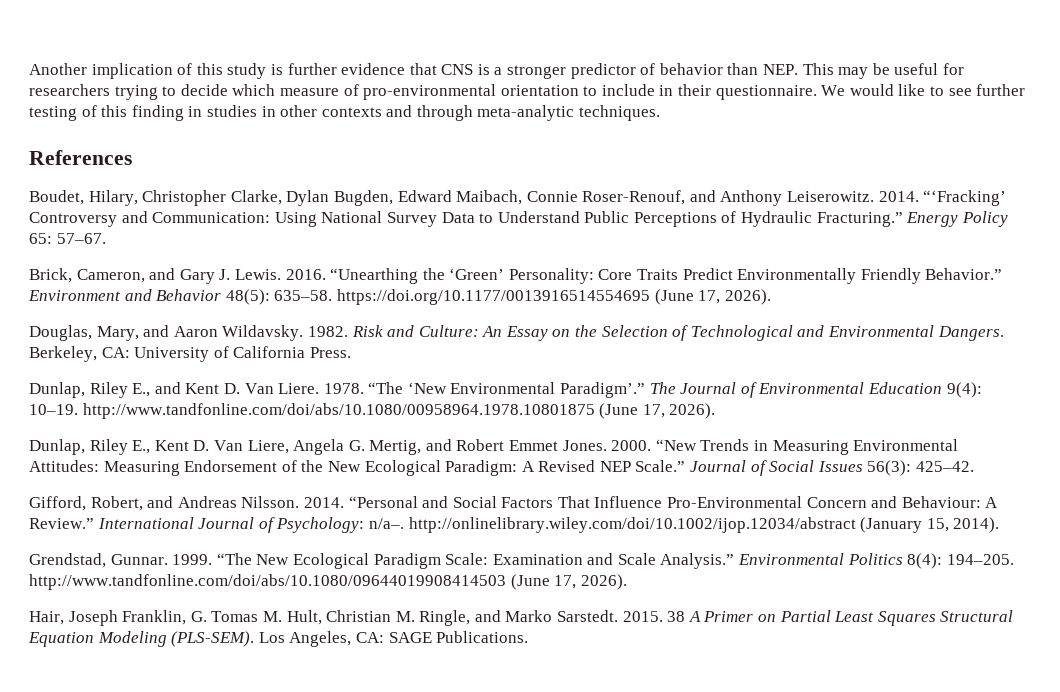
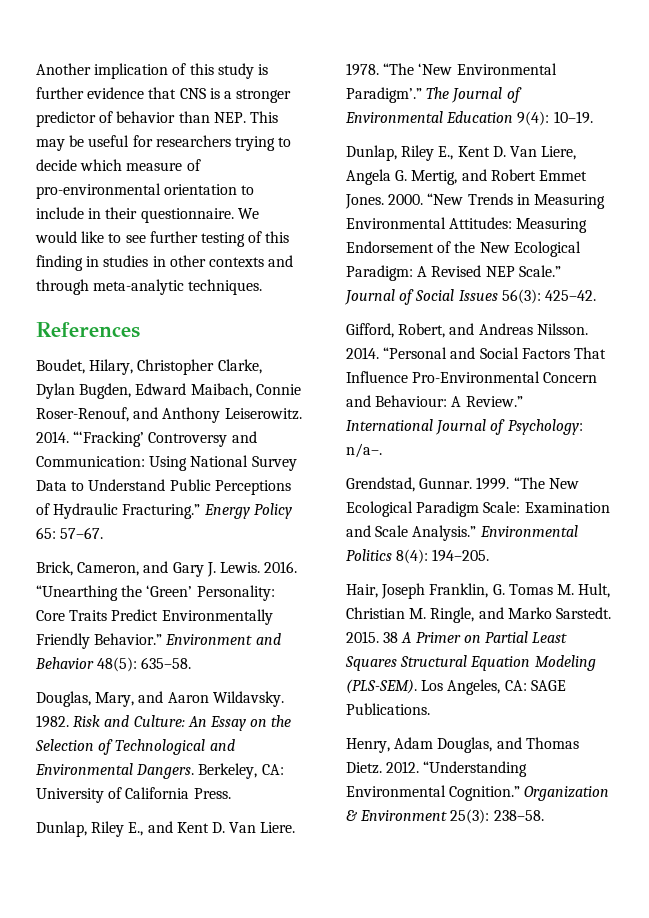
- Environment and Behavior 48(5): 635–58. https://doi.org/10.1177/0013916514554695 (June 17, 2026).
+ Environment and Behavior 48(5): 635–58.
- The Journal of Environmental Education 9(4): 10–19. http://www.tandfonline.com/doi/abs/10.1080/00958964.1978.10801875 (June 17, 2026).
+ The Journal of Environmental Education 9(4): 10–19.
- International Journal of Psychology: n/a–. http://onlinelibrary.wiley.com/doi/10.1002/ijop.12034/abstract (January 15, 2014).
+ International Journal of Psychology: n/a–.
- Environmental Politics 8(4): 194–205. http://www.tandfonline.com/doi/abs/10.1080/09644019908414503 (June 17, 2026).
+ Environmental Politics 8(4): 194–205.
+ Henry, Adam Douglas, and Thomas Dietz. 2012. “Understanding Environmental Cognition.” Organization & Environment 25(3): 238–58.

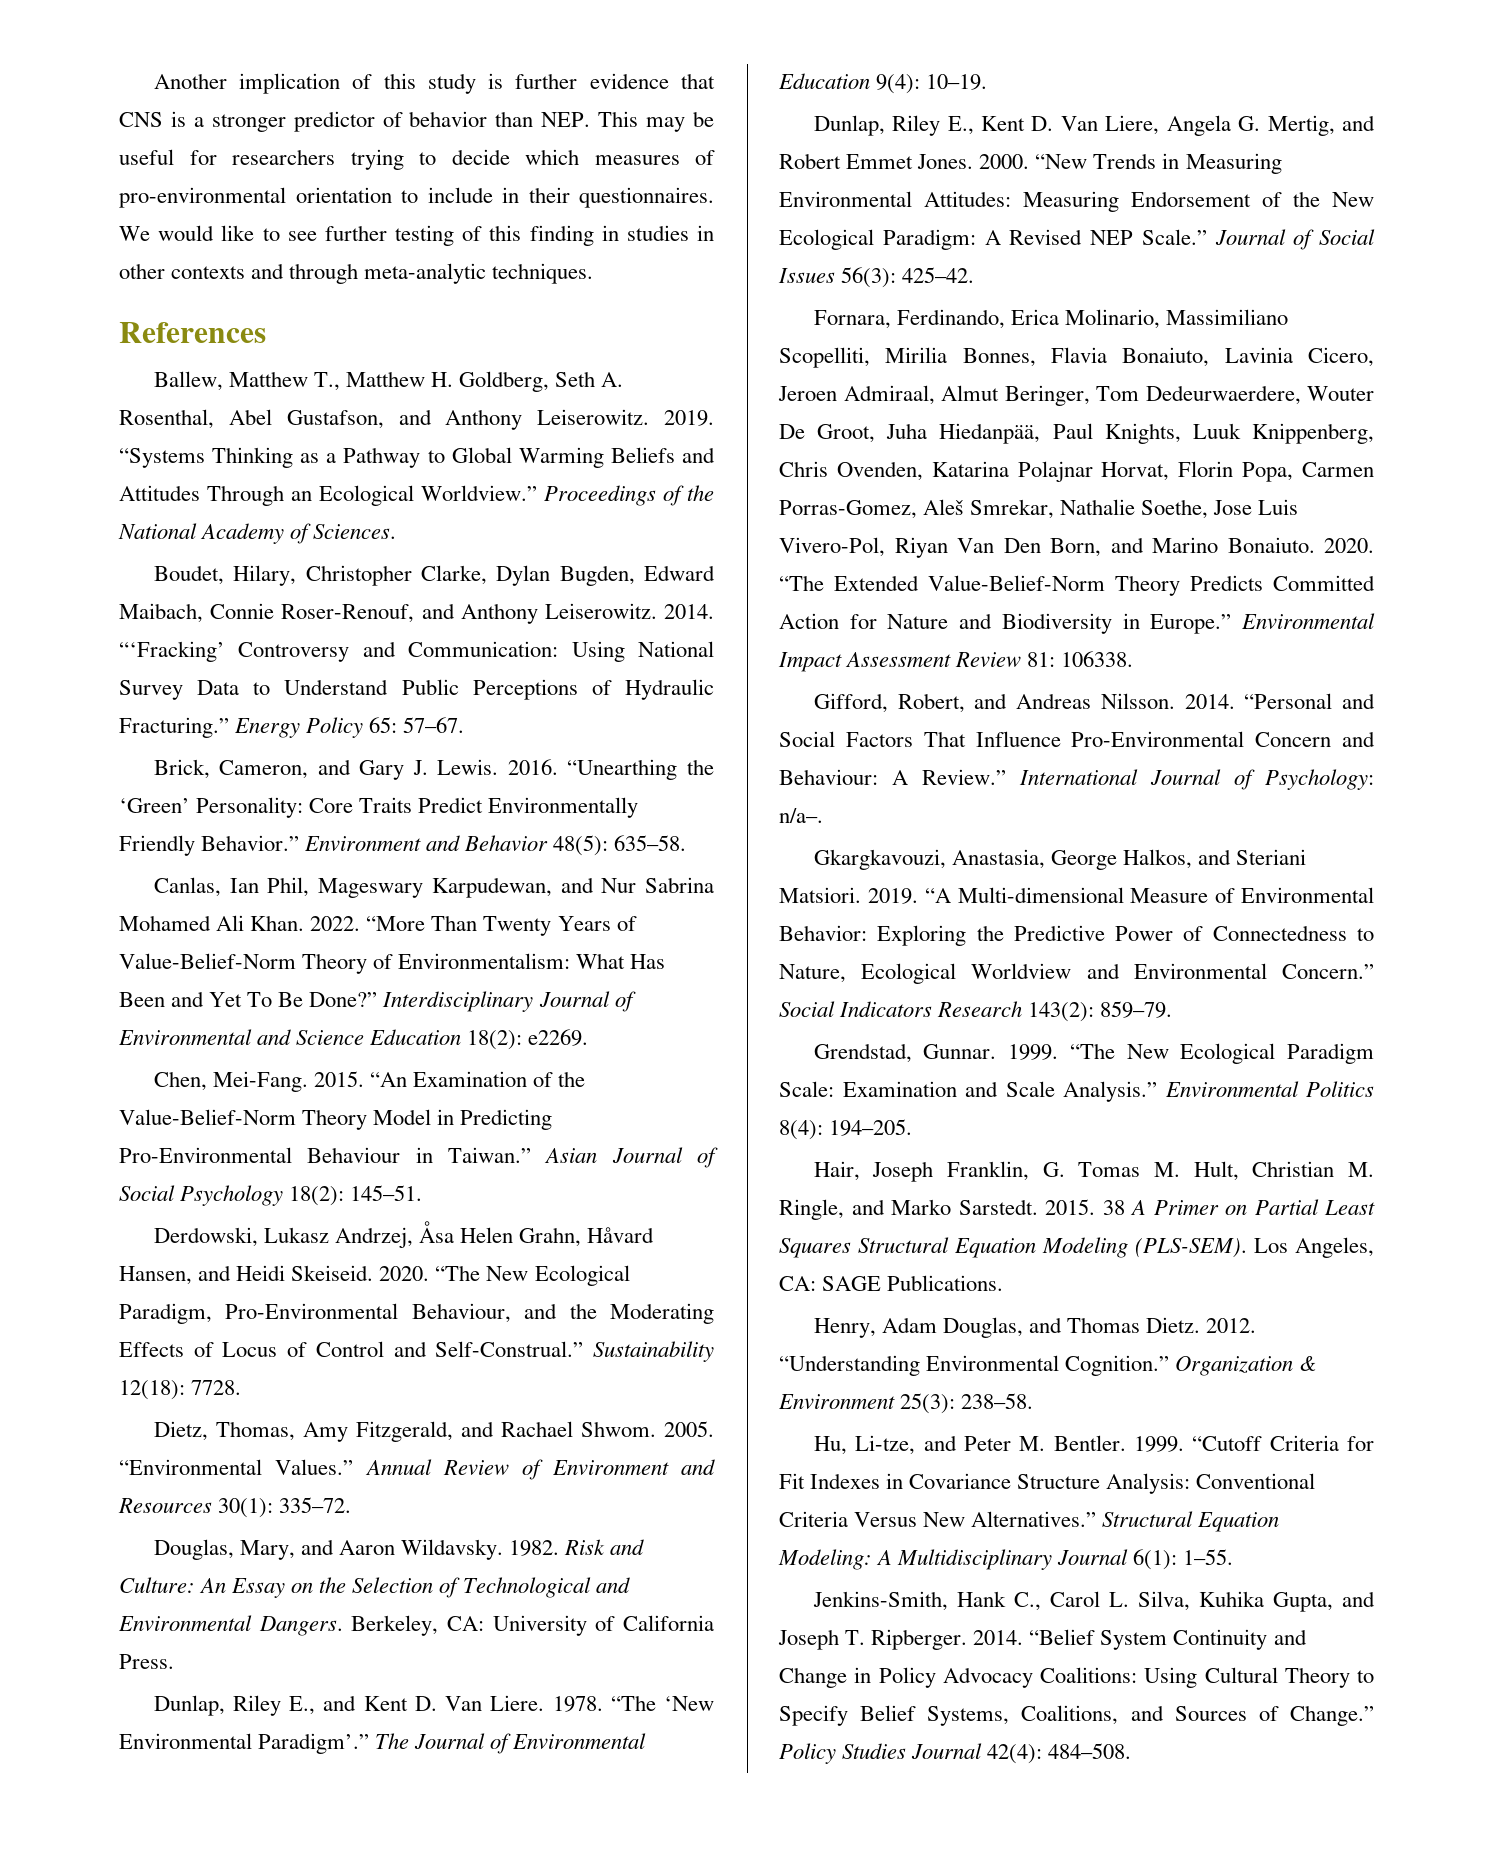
- Another implication of this study is further evidence that CNS is a stronger predictor of behavior than NEP. This may be useful for researchers trying to decide which measure of pro-environmental orientation to include in their questionnaire.
+ Another implication of this study is further evidence that CNS is a stronger predictor of behavior than NEP. This may be useful for researchers trying to decide which measures of pro-environmental orientation to include in their questionnaires.
+ Ballew, Matthew T., Matthew H. Goldberg, Seth A. Rosenthal, Abel Gustafson, and Anthony Leiserowitz. 2019. “Systems Thinking as a Pathway to Global Warming Beliefs and Attitudes Through an Ecological Worldview.” Proceedings of the National Academy of Sciences.
+ Canlas, Ian Phil, Mageswary Karpudewan, and Nur Sabrina Mohamed Ali Khan. 2022. “More Than Twenty Years of Value-Belief-Norm Theory of Environmentalism: What Has Been and Yet To Be Done?” Interdisciplinary Journal of Environmental and Science Education 18(2): e2269.
+ Chen, Mei-Fang. 2015. “An Examination of the Value-Belief-Norm Theory Model in Predicting Pro-Environmental Behaviour in Taiwan.” Asian Journal of Social Psychology 18(2): 145–51.
+ Derdowski, Lukasz Andrzej, Åsa Helen Grahn, Håvard Hansen, and Heidi Skeiseid. 2020. “The New Ecological Paradigm, Pro-Environmental Behaviour, and the Moderating Effects of Locus of Control and Self-Construal.” Sustainability 12(18): 7728.
+ Dietz, Thomas, Amy Fitzgerald, and Rachael Shwom. 2005. “Environmental Values.” Annual Review of Environment and Resources 30(1): 335–72.
+ Fornara, Ferdinando, Erica Molinario, Massimiliano Scopelliti, Mirilia Bonnes, Flavia Bonaiuto, Lavinia Cicero, Jeroen Admiraal, Almut Beringer, Tom Dedeurwaerdere, Wouter De Groot, Juha Hiedanpää, Paul Knights, Luuk Knippenberg, Chris Ovenden, Katarina Polajnar Horvat, Florin Popa, Carmen Porras-Gomez, Aleš Smrekar, Nathalie Soethe, Jose Luis Vivero-Pol, Riyan Van Den Born, and Marino Bonaiuto. 2020. “The Extended Value-Belief-Norm Theory Predicts Committed Action for Nature and Biodiversity in Europe.” Environmental Impact Assessment Review 81: 106338.
+ Gkargkavouzi, Anastasia, George Halkos, and Steriani Matsiori. 2019. “A Multi-dimensional Measure of Environmental Behavior: Exploring the Predictive Power of Connectedness to Nature, Ecological Worldview and Environmental Concern.” Social Indicators Research 143(2): 859–79.
+ Hu, Li‐tze, and Peter M. Bentler. 1999. “Cutoff Criteria for Fit Indexes in Covariance Structure Analysis: Conventional Criteria Versus New Alternatives.” Structural Equation Modeling: A Multidisciplinary Journal 6(1): 1–55.
+ Jenkins-Smith, Hank C., Carol L. Silva, Kuhika Gupta, and Joseph T. Ripberger. 2014. “Belief System Continuity and Change in Policy Advocacy Coalitions: Using Cultural Theory to Specify Belief Systems, Coalitions, and Sources of Change.” Policy Studies Journal 42(4): 484–508.

